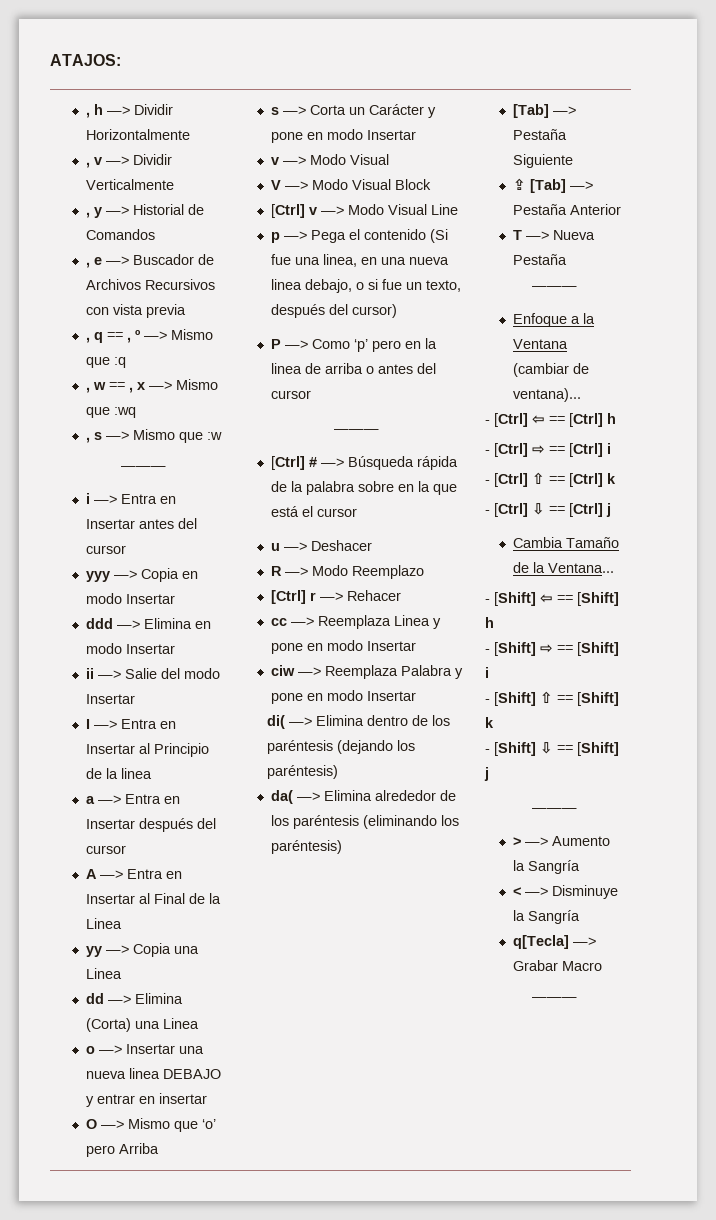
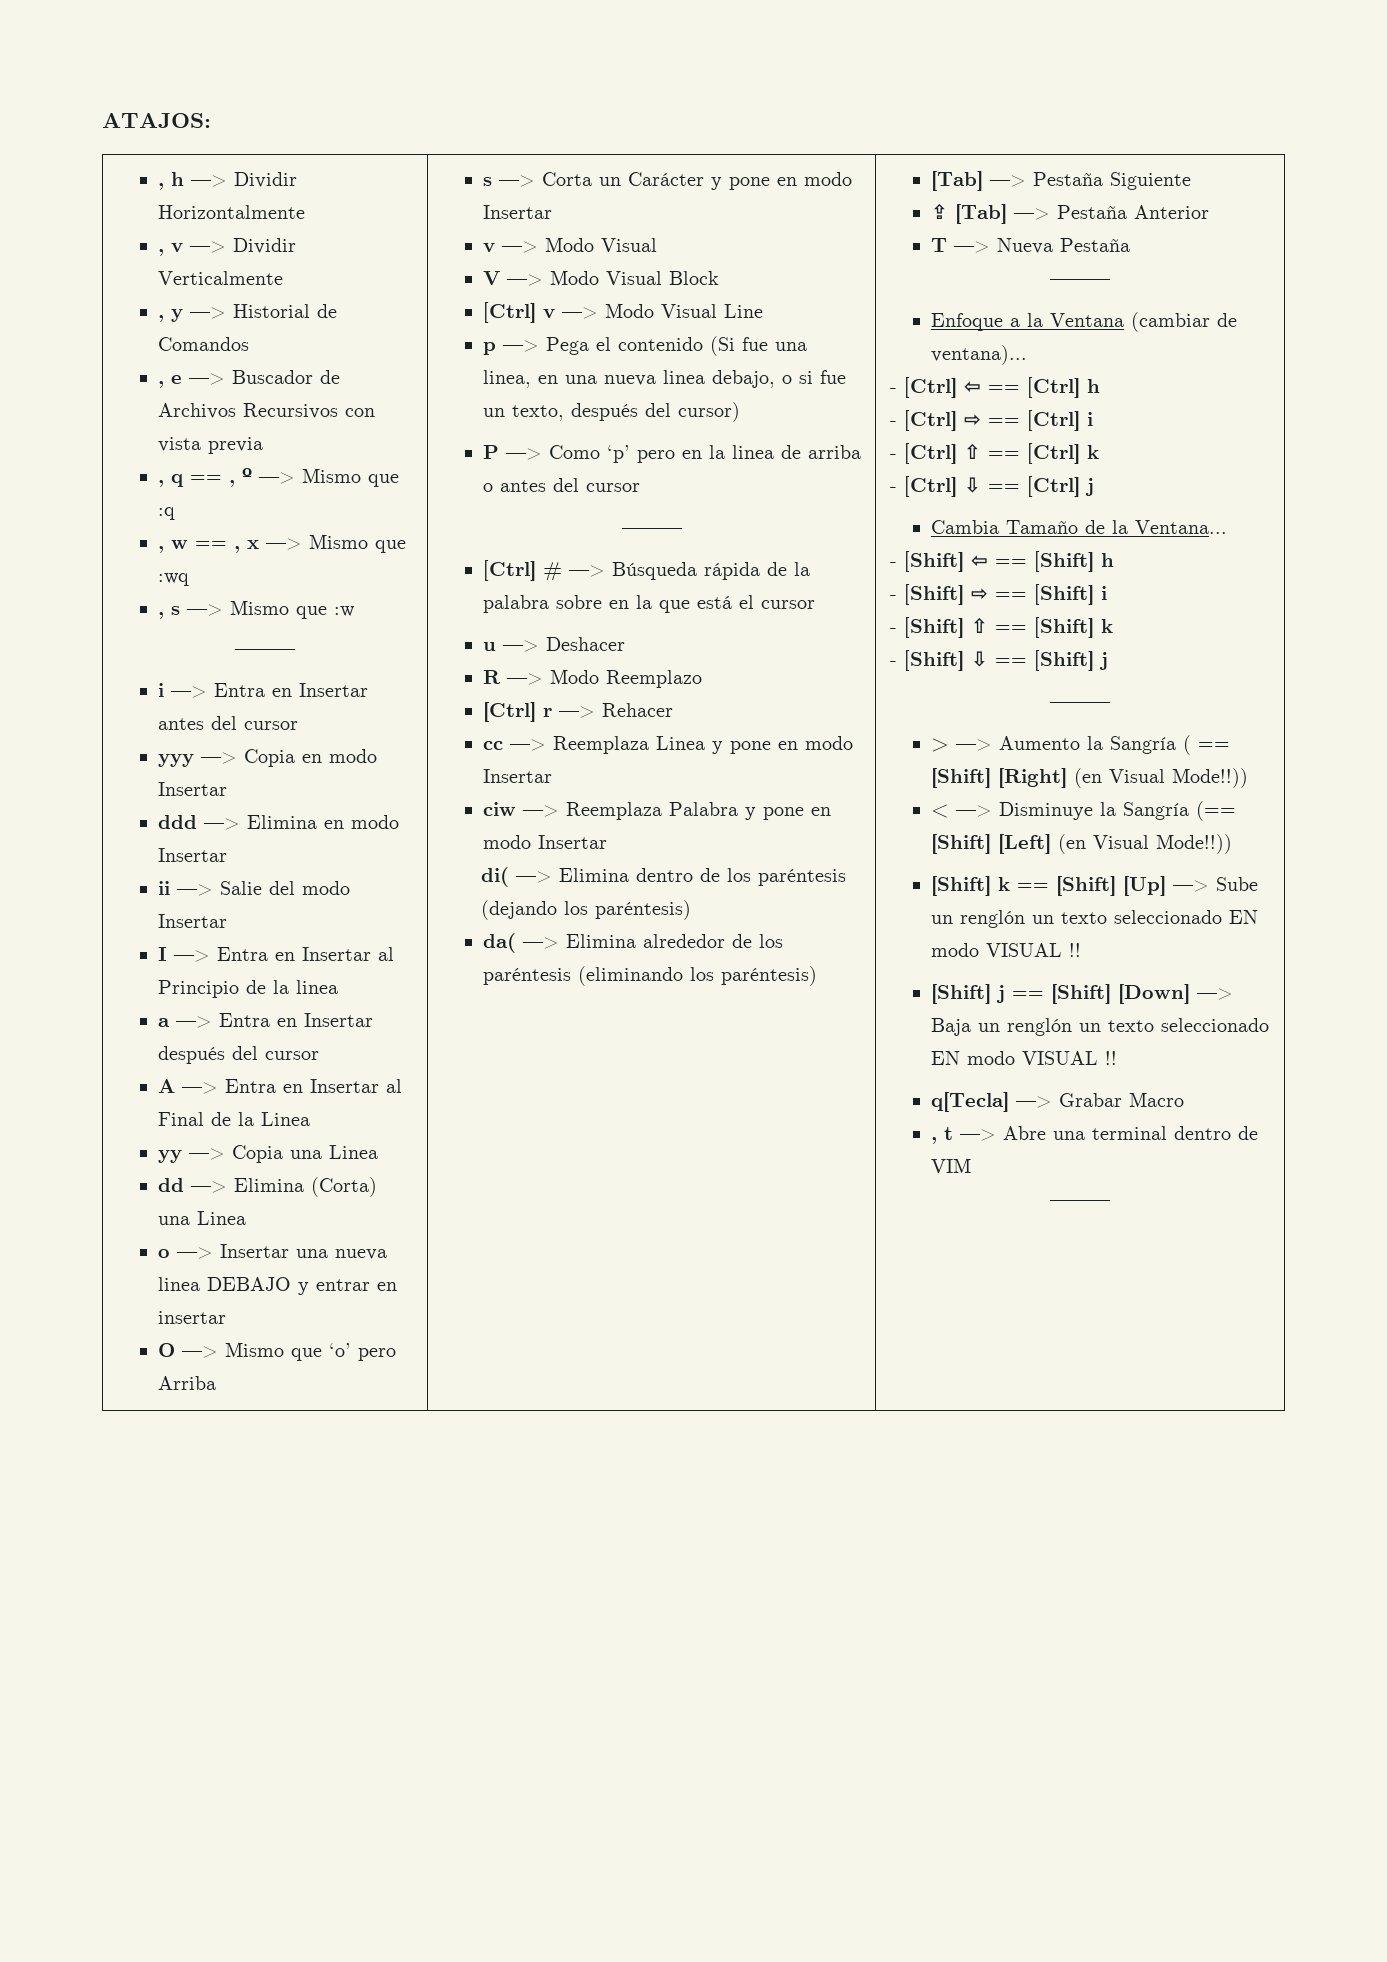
- > —> Aumento la Sangría
+ > —> Aumento la Sangría ( == [Shift] [Right] (en Visual Mode!!))
- < —> Disminuye la Sangría
+ < —> Disminuye la Sangría (== [Shift] [Left] (en Visual Mode!!))
+ [Shift] k == [Shift] [Up] —> Sube un renglón un texto seleccionado EN modo VISUAL !!
+ [Shift] j == [Shift] [Down] —> Baja un renglón un texto seleccionado EN modo VISUAL !!
  q[Tecla] —> Grabar Macro
+ , t —> Abre una terminal dentro de VIM

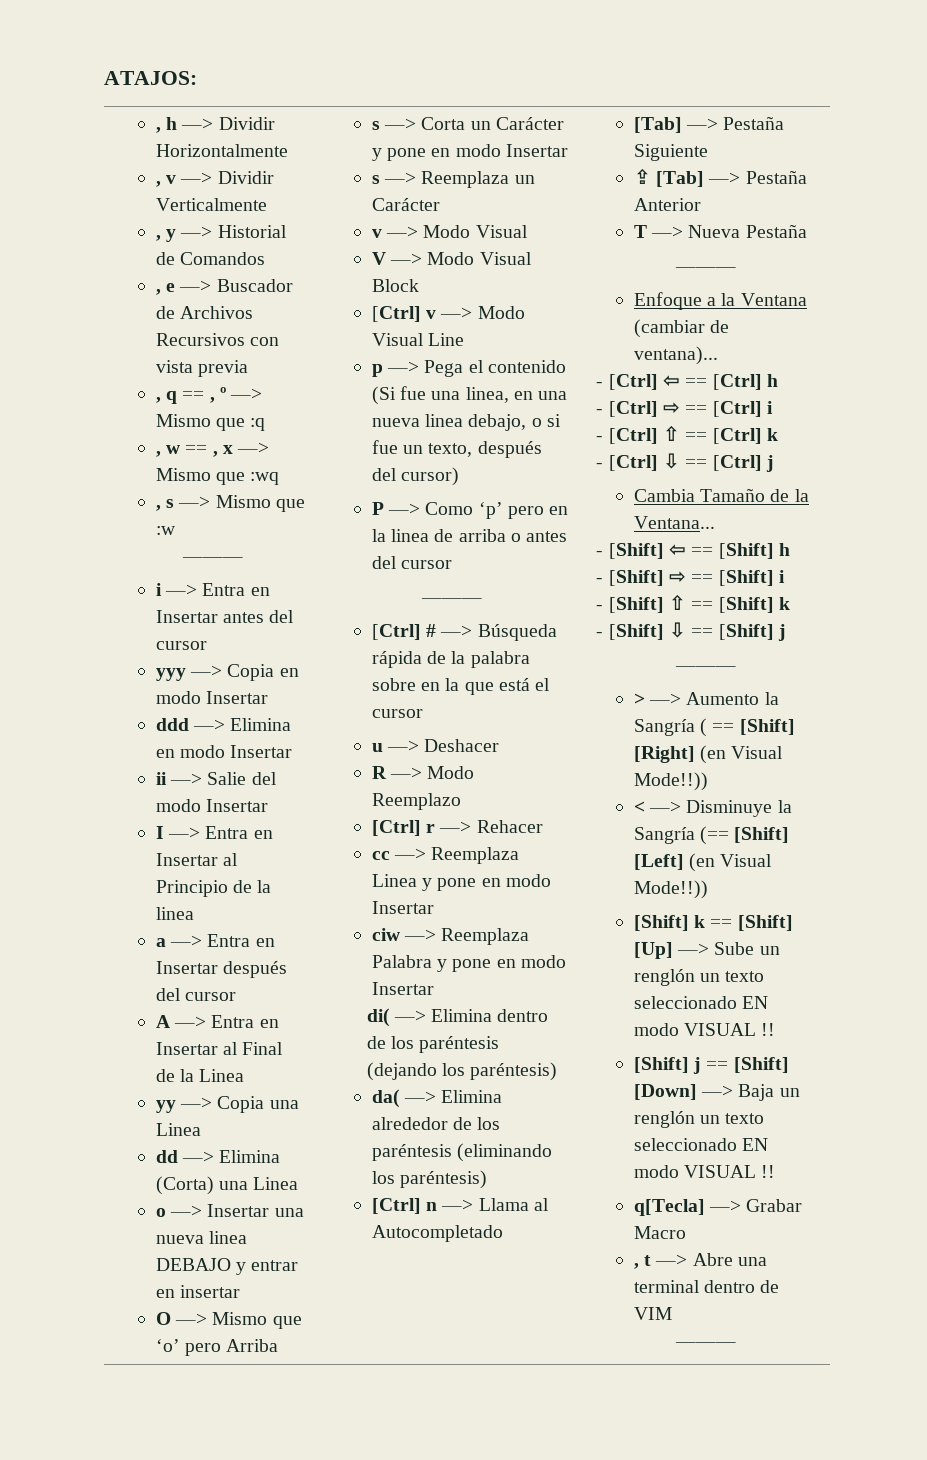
+ s —> Reemplaza un Carácter
+ [Ctrl] n —> Llama al Autocompletado

